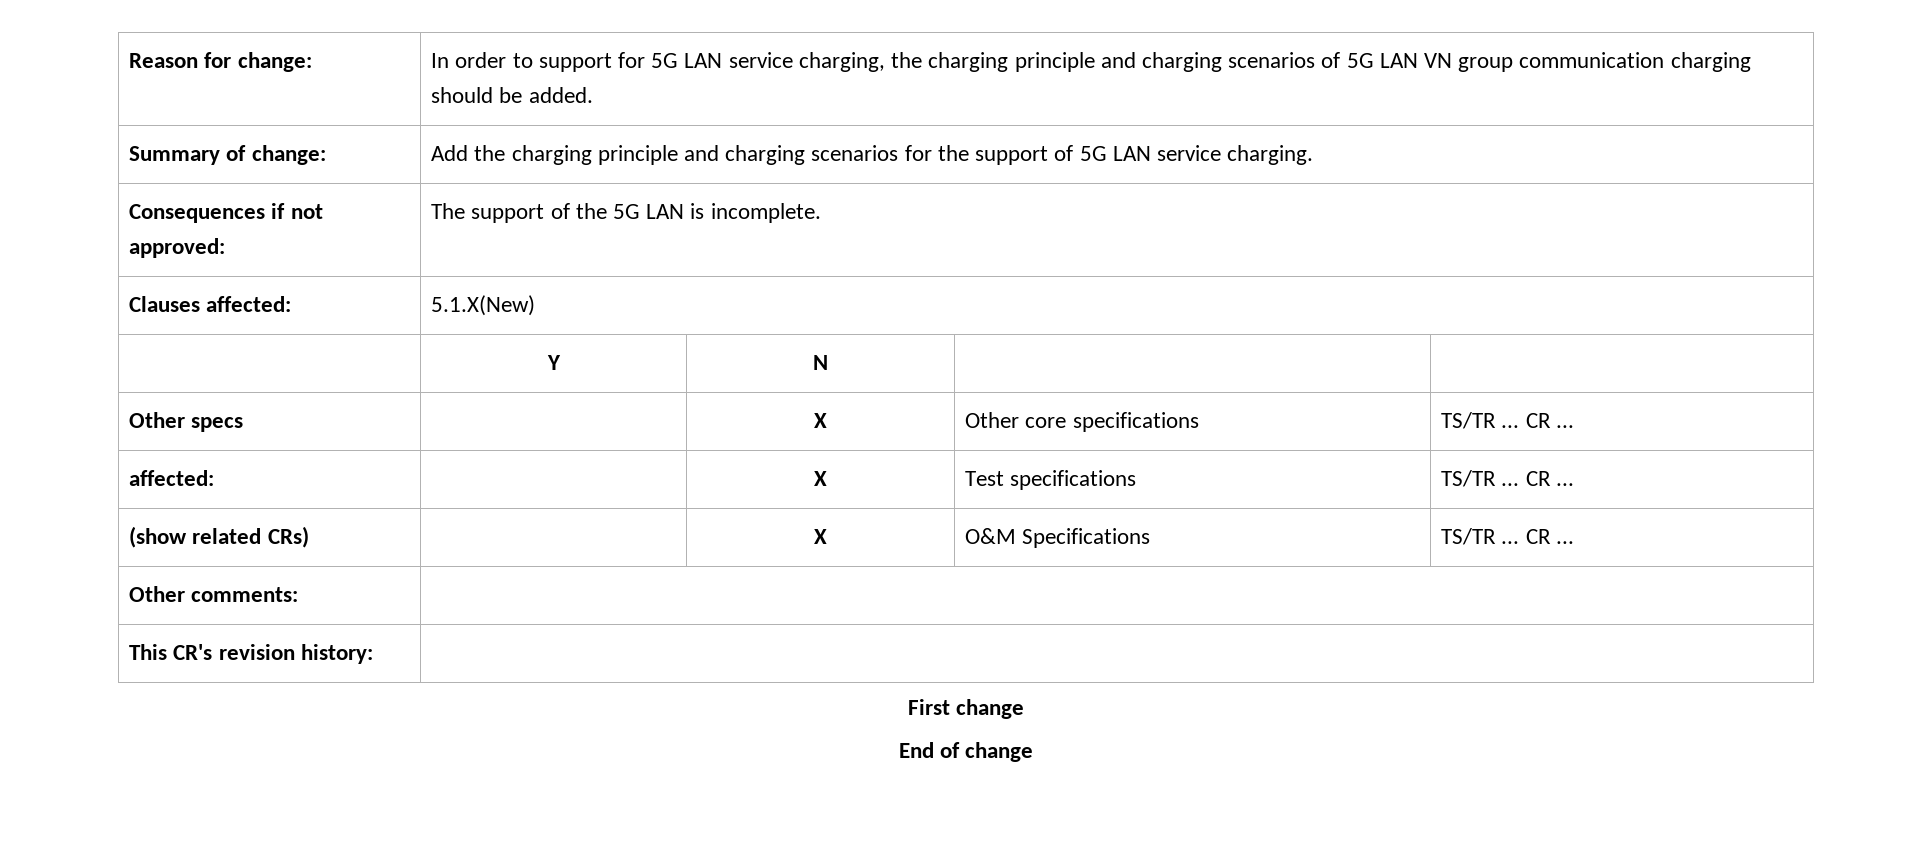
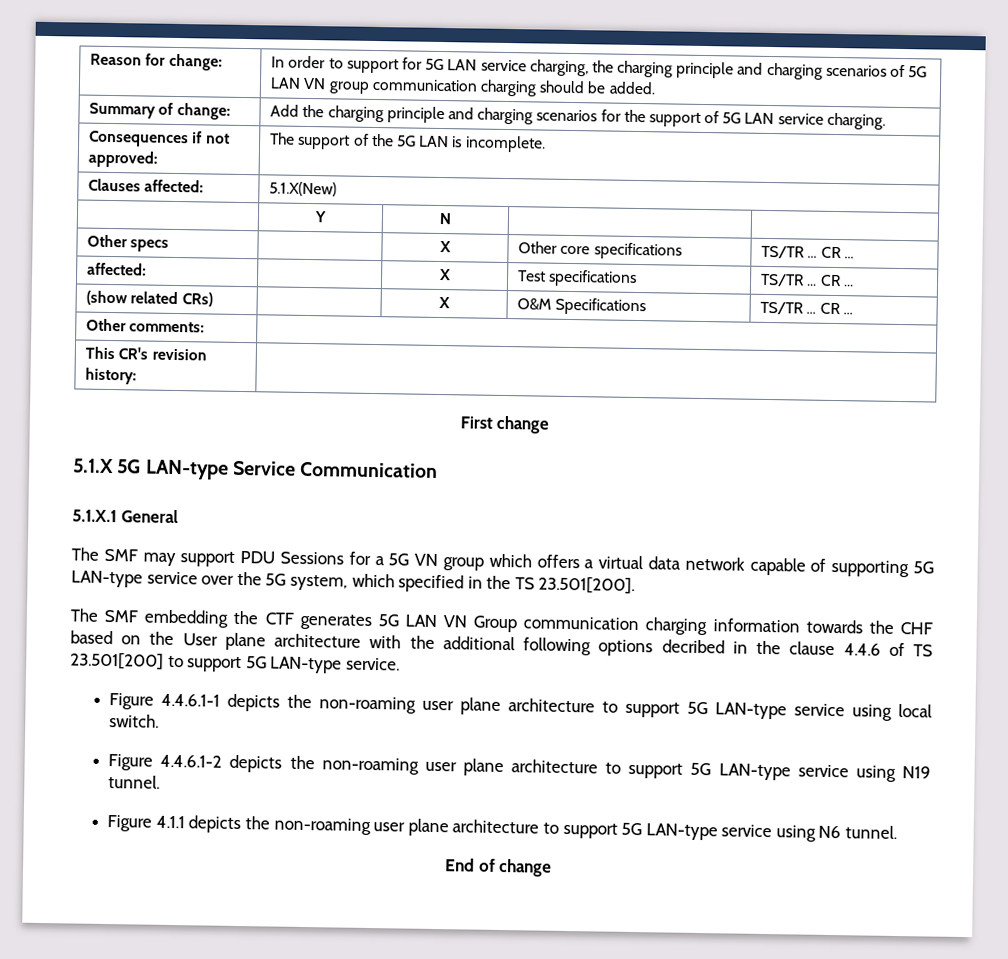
+ 5.1.X 5G LAN-type Service Communication
+ 5.1.X.1 General
+ The SMF may support PDU Sessions for a 5G VN group which offers a virtual data network capable of supporting 5G LAN-type service over the 5G system, which specified in the TS 23.501[200].
+ The SMF embedding the CTF generates 5G LAN VN Group communication charging information towards the CHF based on the User plane architecture with the additional following options decribed in the clause 4.4.6 of TS 23.501[200] to support 5G LAN-type service.
+ Figure 4.4.6.1-1 depicts the non-roaming user plane architecture to support 5G LAN-type service using local switch.
+ Figure 4.4.6.1-2 depicts the non-roaming user plane architecture to support 5G LAN-type service using N19 tunnel.
+ Figure 4.1.1 depicts the non-roaming user plane architecture to support 5G LAN-type service using N6 tunnel.

